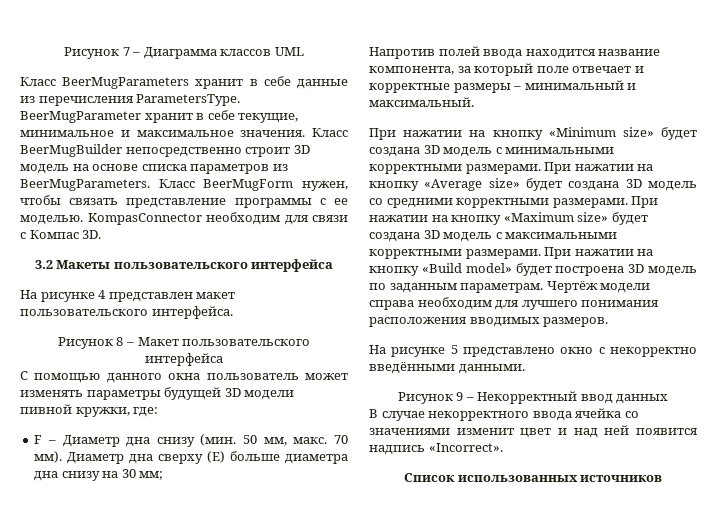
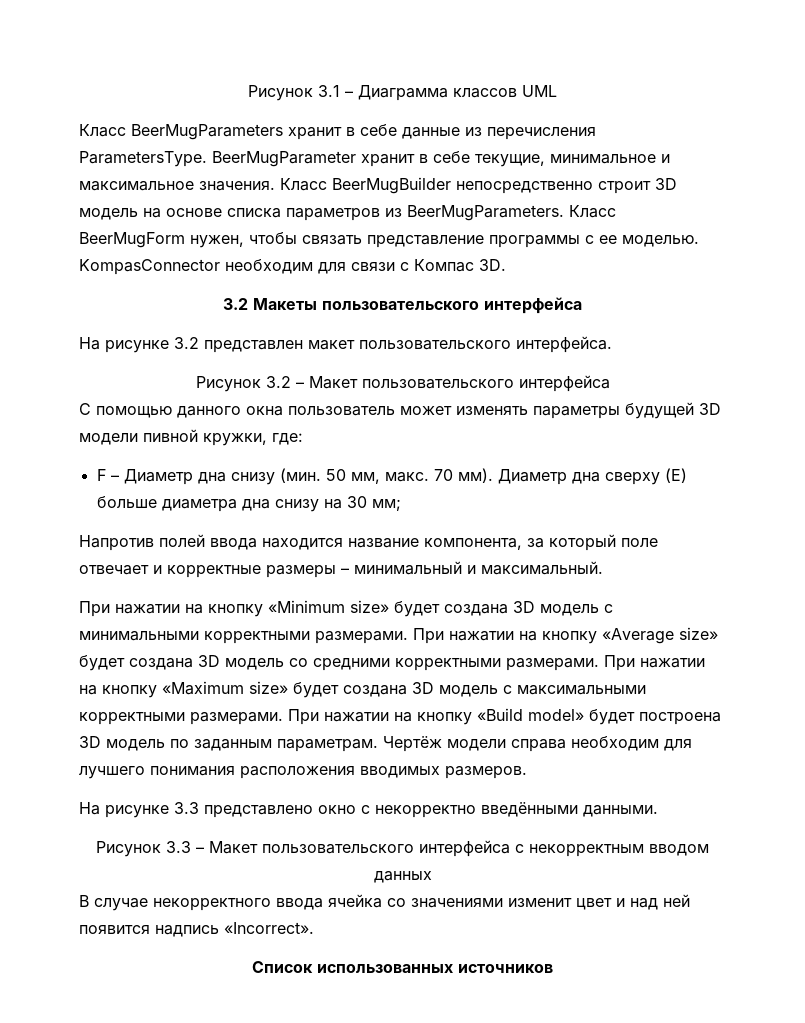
- Рисунок 7 – Диаграмма классов UML
+ Рисунок 3.1 – Диаграмма классов UML
- На рисунке 4 представлен макет пользовательского интерфейса.
+ На рисунке 3.2 представлен макет пользовательского интерфейса.
- Рисунок 8 – Макет пользовательского интерфейса
+ Рисунок 3.2 – Макет пользовательского интерфейса
- На рисунке 5 представлено окно с некорректно введёнными данными.
+ На рисунке 3.3 представлено окно с некорректно введёнными данными.
- Рисунок 9 – Некорректный ввод данных
+ Рисунок 3.3 – Макет пользовательского интерфейса с некорректным вводом данных

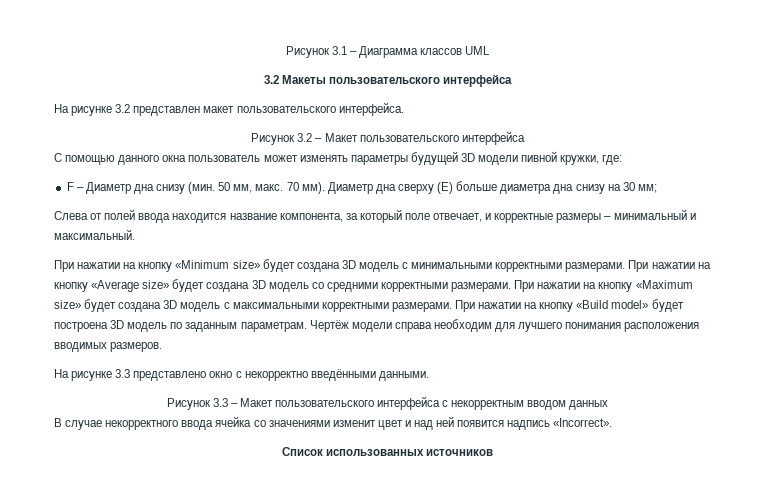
- Класс BeerMugParameters хранит в себе данные из перечисления ParametersType. BeerMugParameter хранит в себе текущие, минимальное и максимальное значения. Класс BeerMugBuilder непосредственно строит 3D модель на основе списка параметров из BeerMugParameters. Класс BeerMugForm нужен, чтобы связать представление программы с ее моделью. KompasConnector необходим для связи с Компас 3D.
- Напротив полей ввода находится название компонента, за который поле отвечает и корректные размеры – минимальный и максимальный.
+ Слева от полей ввода находится название компонента, за который поле отвечает, и корректные размеры – минимальный и максимальный.

